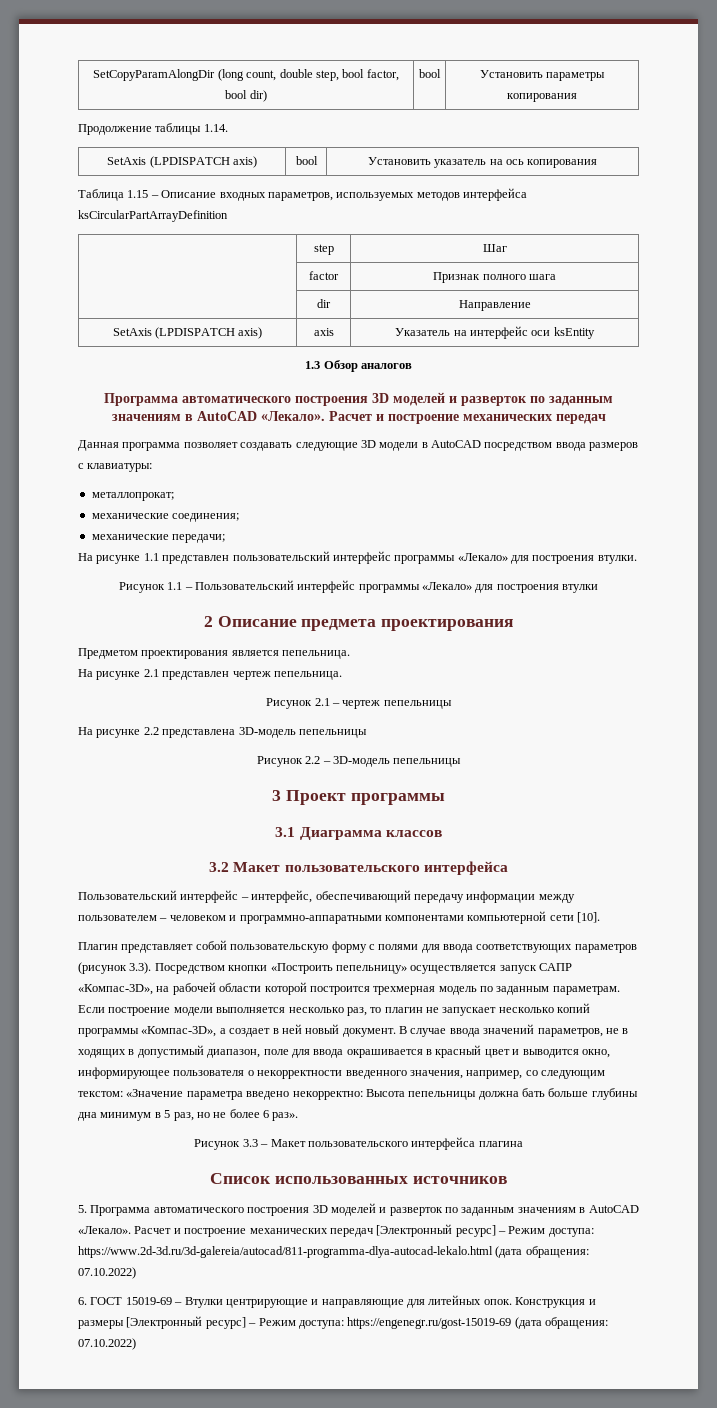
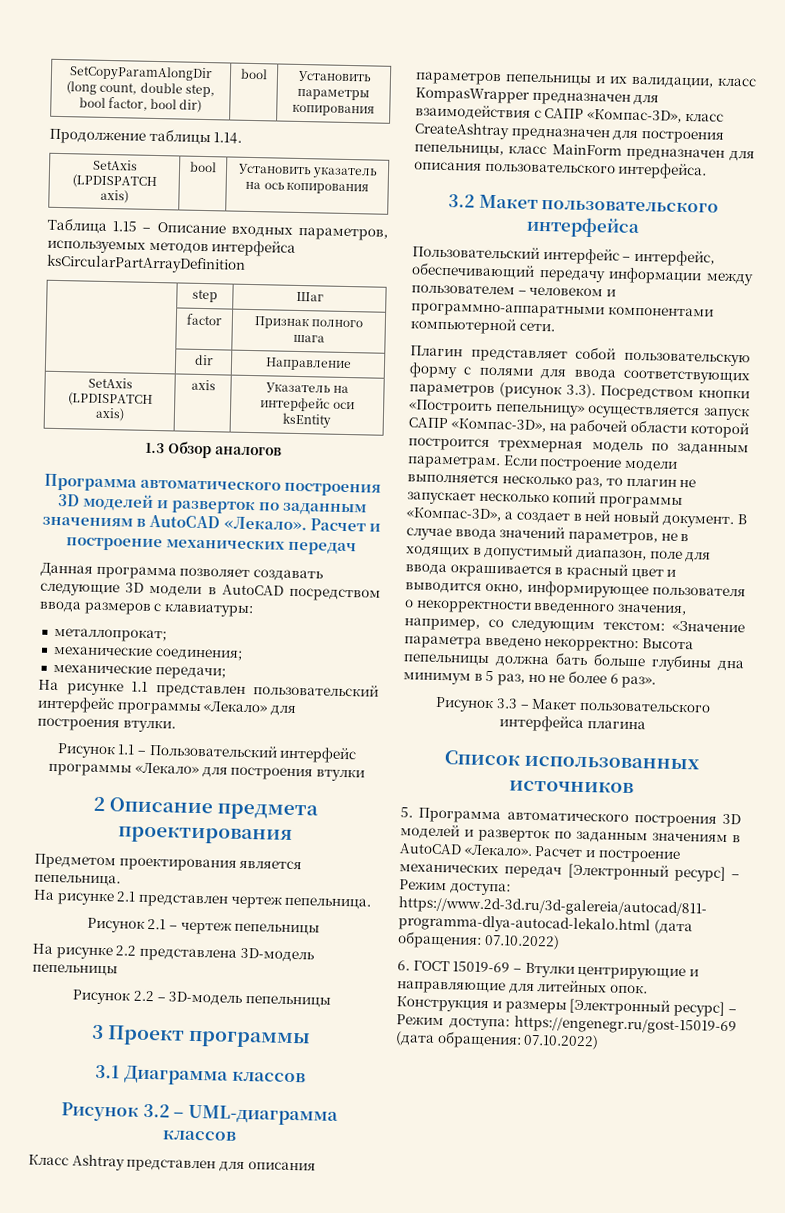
+ Рисунок 3.2 – UML-диаграмма классов
+ Класс Ashtray представлен для описания параметров пепельницы и их валидации, класс KompasWrapper предназначен для взаимодействия с САПР «Компас-3D», класс CreateAshtray предназначен для построения пепельницы, класс MainForm предназначен для описания пользовательского интерфейса.
- Пользовательский интерфейс – интерфейс, обеспечивающий передачу информации между пользователем – человеком и программно-аппаратными компонентами компьютерной сети [10].
+ Пользовательский интерфейс – интерфейс, обеспечивающий передачу информации между пользователем – человеком и программно-аппаратными компонентами компьютерной сети.

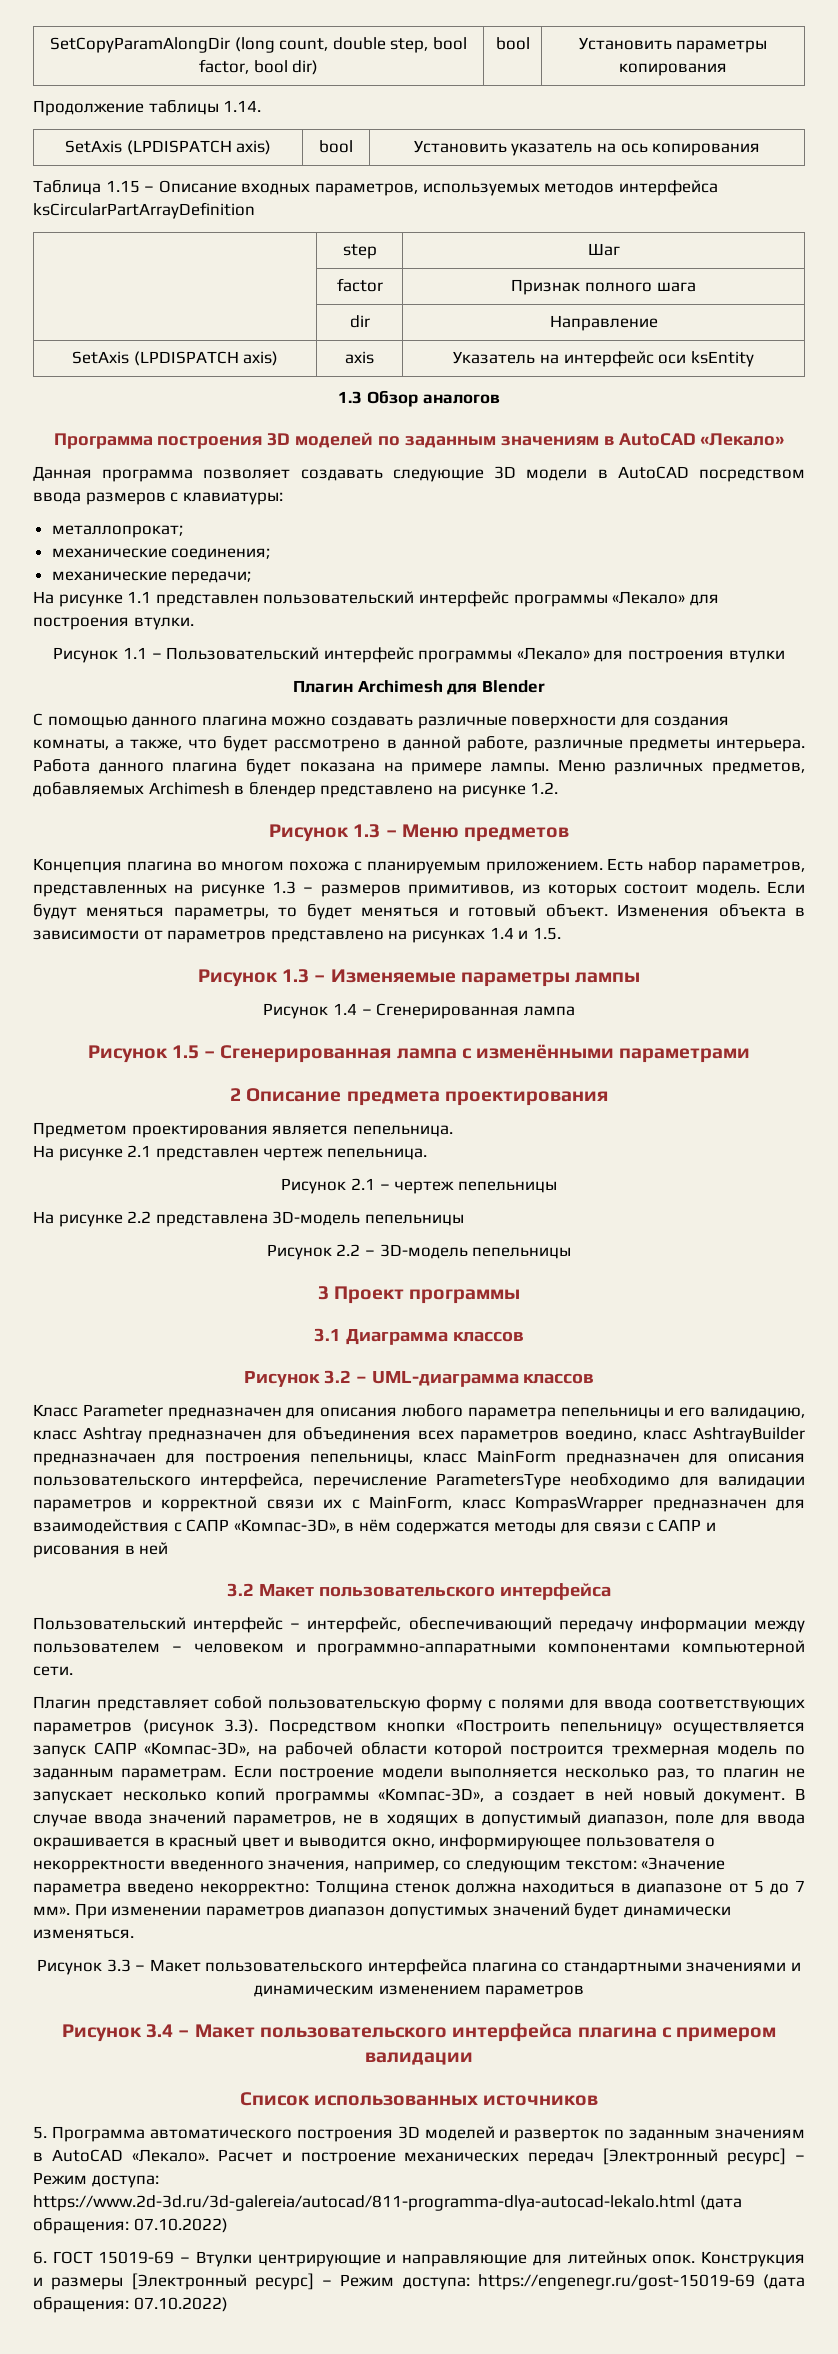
  1.3 Обзор аналогов
- Программа автоматического построения 3D моделей и разверток по заданным значениям в AutoCAD «Лекало». Расчет и построение механических передач
+ Программа построения 3D моделей по заданным значениям в AutoCAD «Лекало»
+ Плагин Archimesh для Blender
+ С помощью данного плагина можно создавать различные поверхности для создания комнаты, а также, что будет рассмотрено в данной работе, различные предметы интерьера. Работа данного плагина будет показана на примере лампы. Меню различных предметов, добавляемых Archimesh в блендер представлено на рисунке 1.2.
+ Рисунок 1.3 – Меню предметов
+ Концепция плагина во многом похожа с планируемым приложением. Есть набор параметров, представленных на рисунке 1.3 – размеров примитивов, из которых состоит модель. Если будут меняться параметры, то будет меняться и готовый объект. Изменения объекта в зависимости от параметров представлено на рисунках 1.4 и 1.5.
+ Рисунок 1.3 – Изменяемые параметры лампы
+ Рисунок 1.4 – Сгенерированная лампа
+ Рисунок 1.5 – Сгенерированная лампа с изменёнными параметрами
- Класс Ashtray представлен для описания параметров пепельницы и их валидации, класс KompasWrapper предназначен для взаимодействия с САПР «Компас-3D», класс CreateAshtray предназначен для построения пепельницы, класс MainForm предназначен для описания пользовательского интерфейса.
+ Класс Parameter предназначен для описания любого параметра пепельницы и его валидацию, класс Ashtray предназначен для объединения всех параметров воедино, класс AshtrayBuilder предназначаен для построения пепельницы, класс MainForm предназначен для описания пользовательского интерфейса, перечисление ParametersType необходимо для валидации параметров и корректной связи их с MainForm, класс KompasWrapper предназначен для взаимодействия с САПР «Компас-3D», в нём содержатся методы для связи с САПР и рисования в ней
- В случае ввода значений параметров, не в ходящих в допустимый диапазон, поле для ввода окрашивается в красный цвет и выводится окно, информирующее пользователя о некорректности введенного значения, например, со следующим текстом: «Значение параметра введено некорректно: Высота пепельницы должна бать больше глубины дна минимум в 5 раз, но не более 6 раз».
+ В случае ввода значений параметров, не в ходящих в допустимый диапазон, поле для ввода окрашивается в красный цвет и выводится окно, информирующее пользователя о некорректности введенного значения, например, со следующим текстом: «Значение параметра введено некорректно: Толщина стенок должна находиться в диапазоне от 5 до 7 мм». При изменении параметров диапазон допустимых значений будет динамически изменяться.
- Рисунок 3.3 – Макет пользовательского интерфейса плагина
+ Рисунок 3.3 – Макет пользовательского интерфейса плагина со стандартными значениями и динамическим изменением параметров
+ Рисунок 3.4 – Макет пользовательского интерфейса плагина с примером валидации

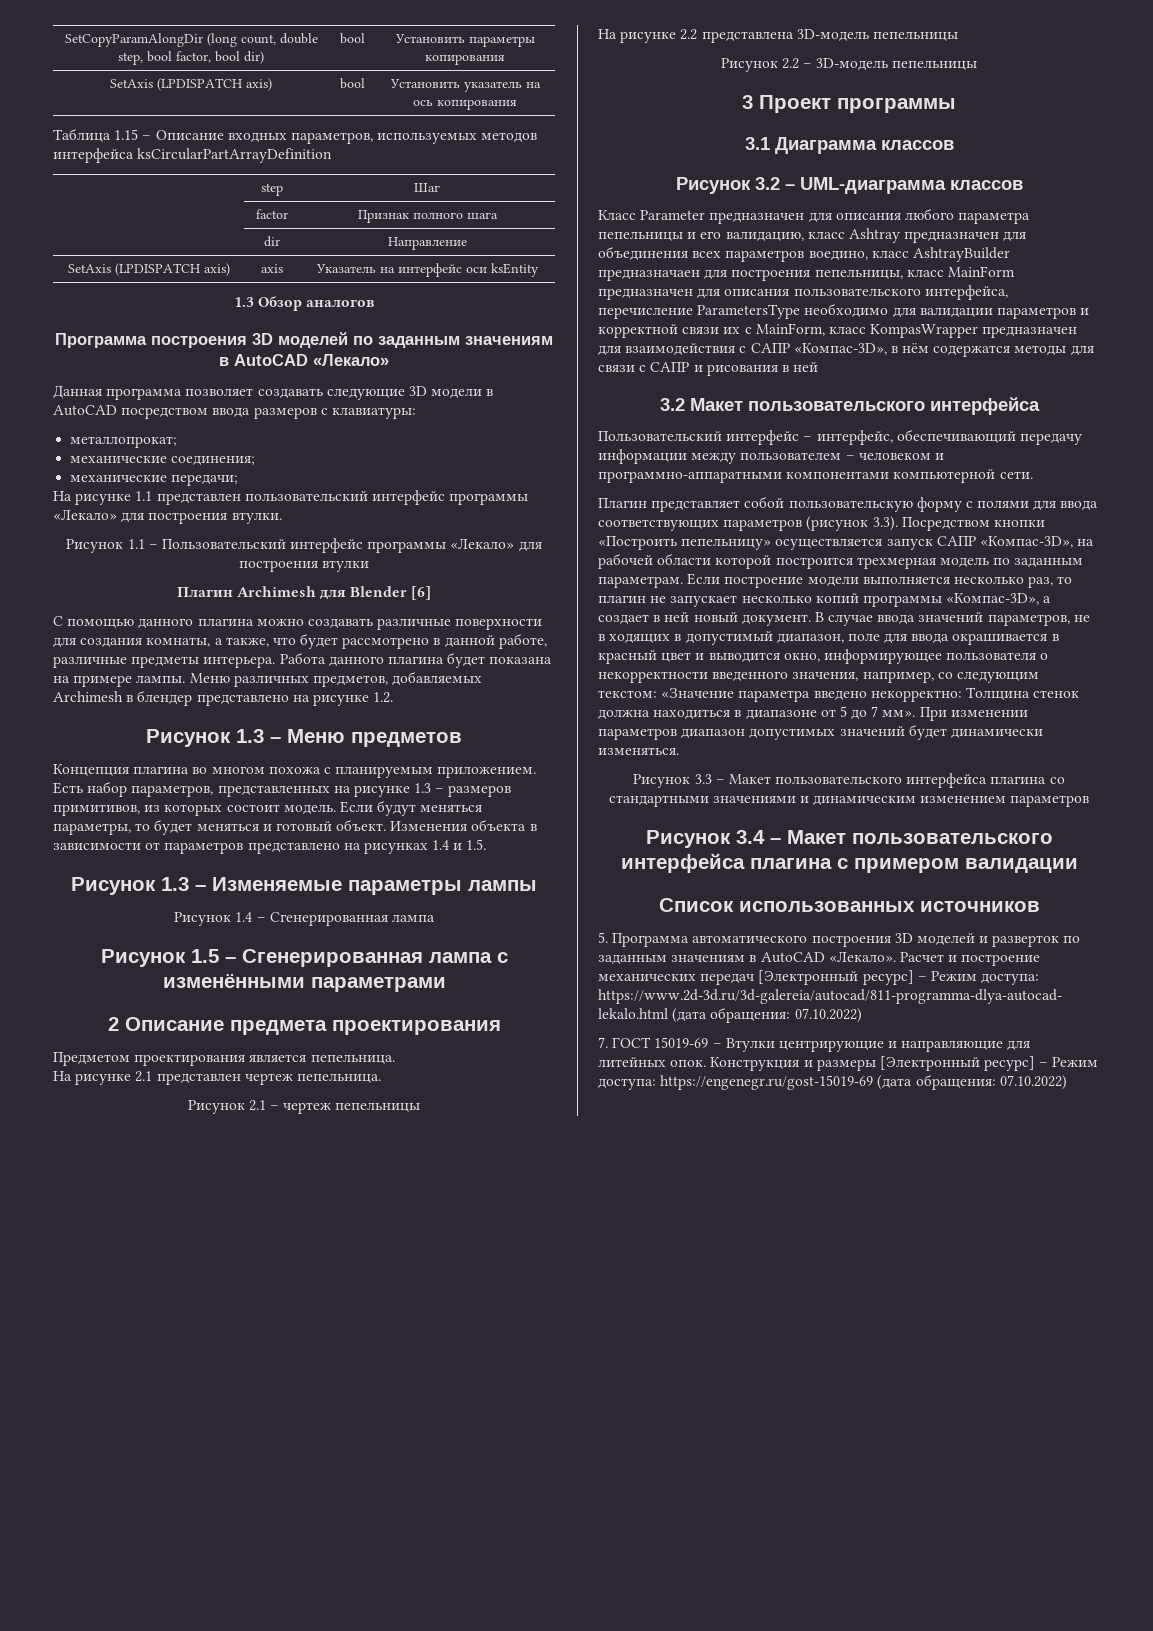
- Продолжение таблицы 1.14.
- Плагин Archimesh для Blender
+ Плагин Archimesh для Blender [6]
- 6. ГОСТ 15019-69 – Втулки центрирующие и направляющие для литейных опок.
+ 7. ГОСТ 15019-69 – Втулки центрирующие и направляющие для литейных опок.

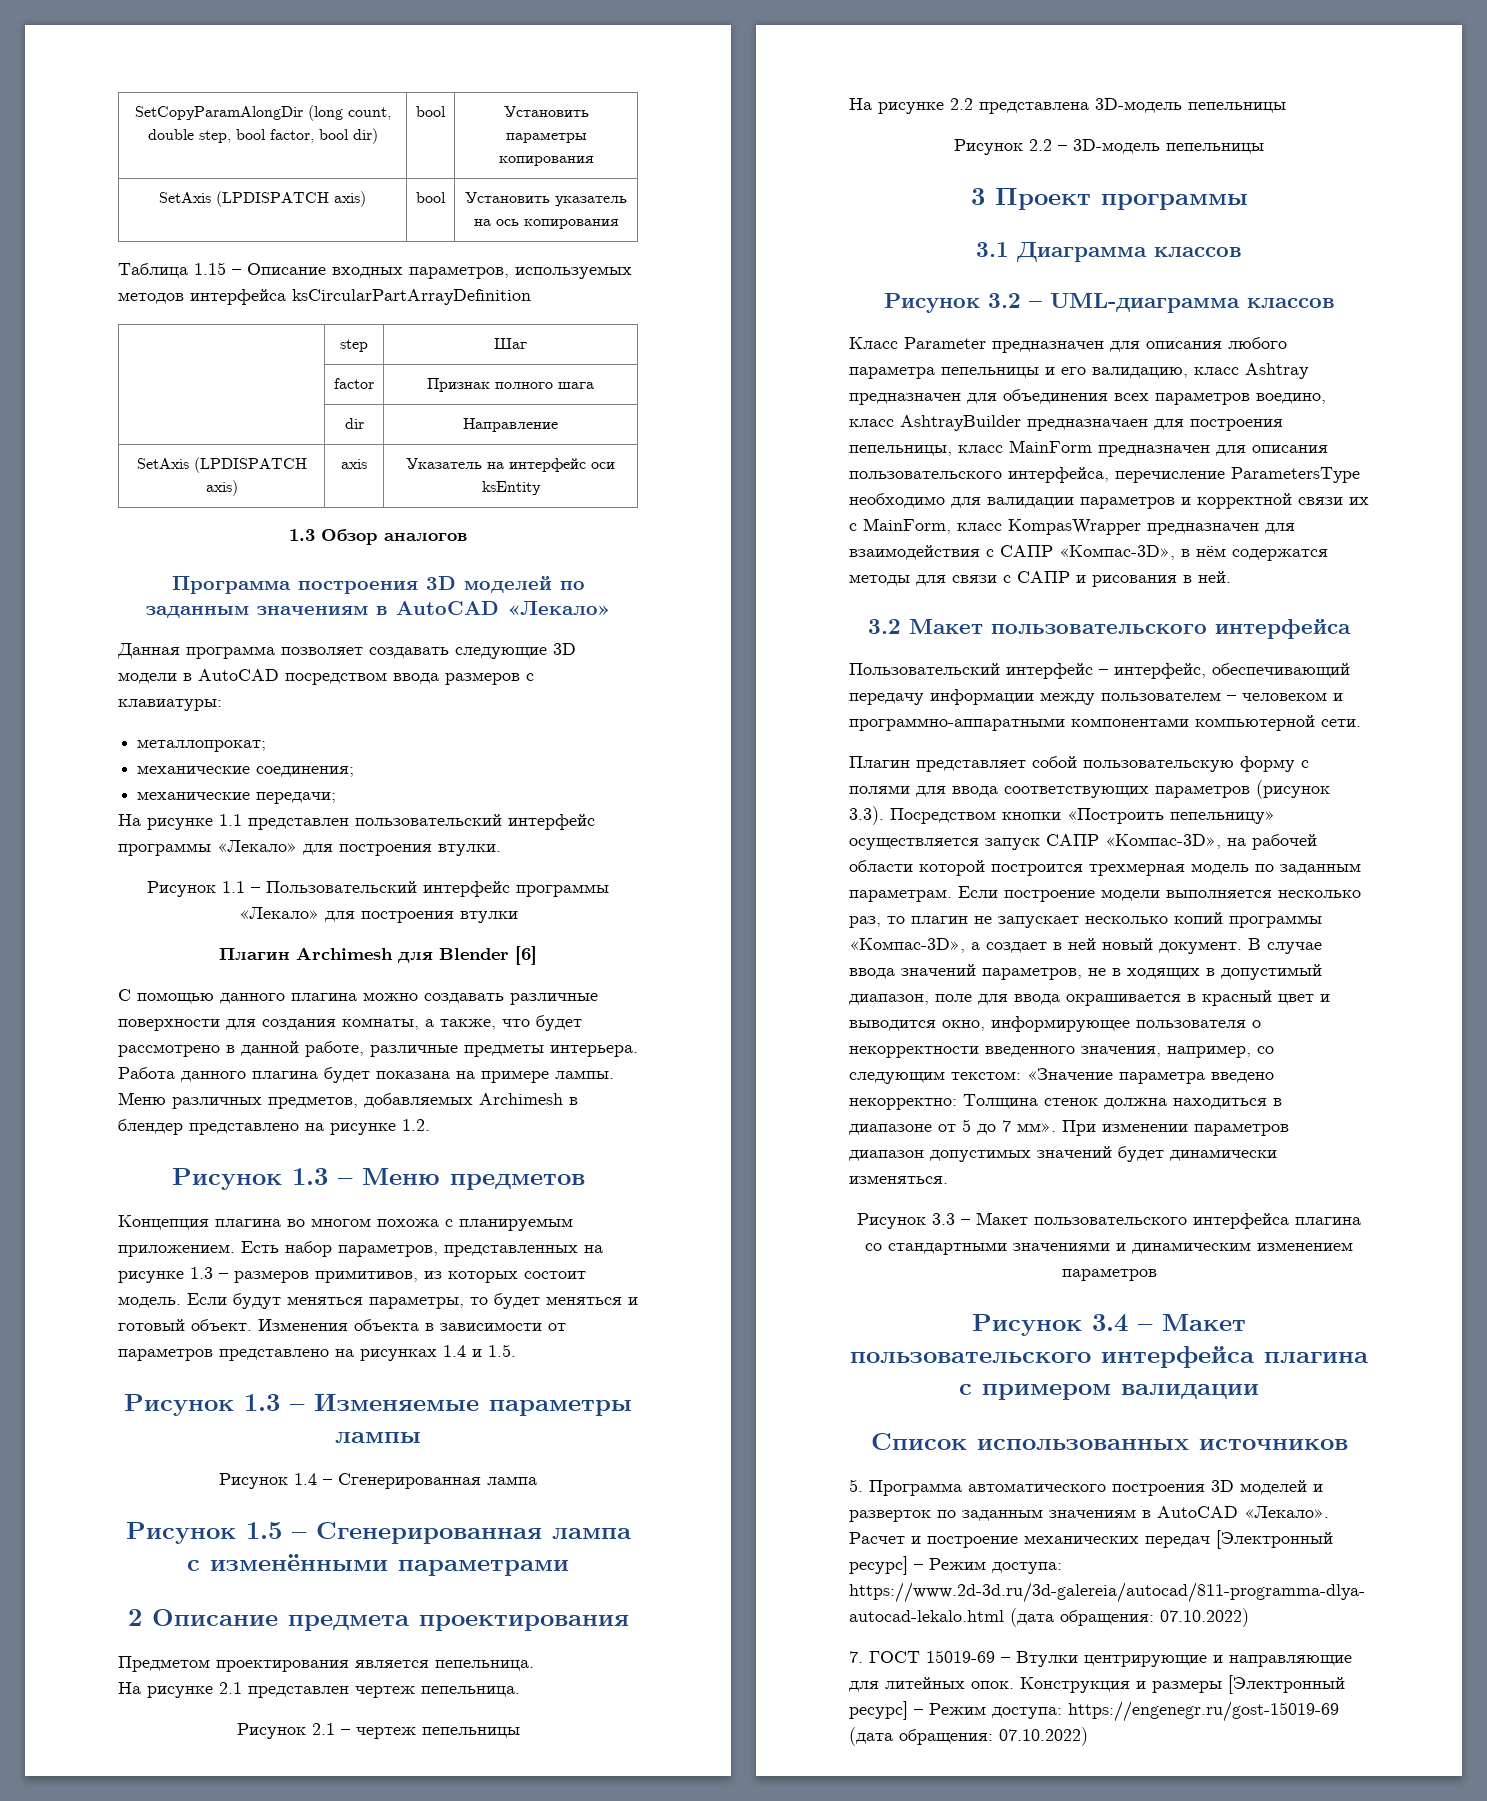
- Класс Parameter предназначен для описания любого параметра пепельницы и его валидацию, класс Ashtray предназначен для объединения всех параметров воедино, класс AshtrayBuilder предназначаен для построения пепельницы, класс MainForm предназначен для описания пользовательского интерфейса, перечисление ParametersType необходимо для валидации параметров и корректной связи их с MainForm, класс KompasWrapper предназначен для взаимодействия с САПР «Компас-3D», в нём содержатся методы для связи с САПР и рисования в ней
+ Класс Parameter предназначен для описания любого параметра пепельницы и его валидацию, класс Ashtray предназначен для объединения всех параметров воедино, класс AshtrayBuilder предназначаен для построения пепельницы, класс MainForm предназначен для описания пользовательского интерфейса, перечисление ParametersType необходимо для валидации параметров и корректной связи их с MainForm, класс KompasWrapper предназначен для взаимодействия с САПР «Компас-3D», в нём содержатся методы для связи с САПР и рисования в ней.

